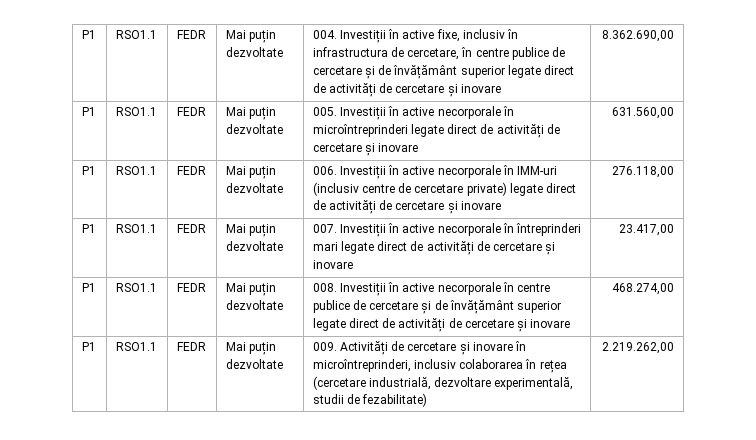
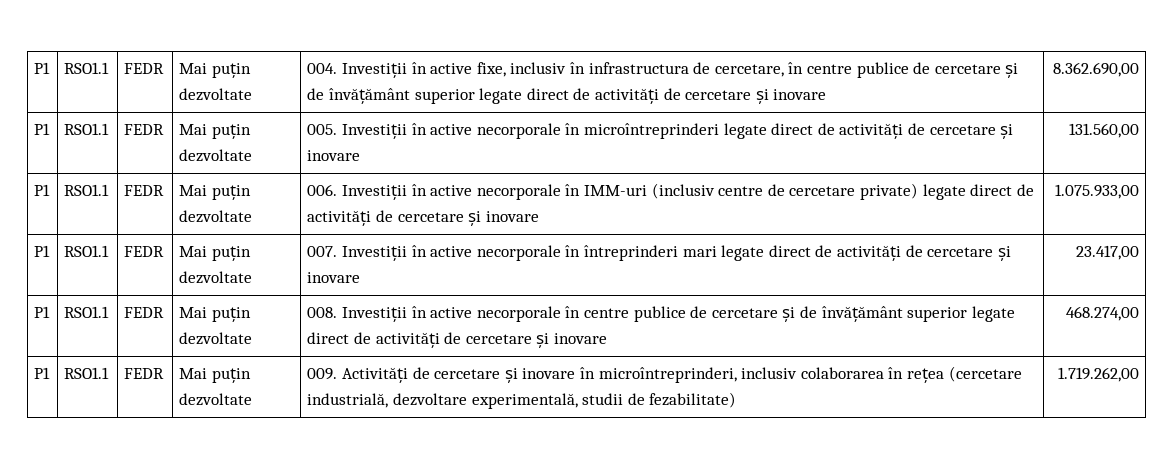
- P1 | RSO1.1 | FEDR | Mai puțin dezvoltate | 005. Investiții în active necorporale în microîntreprinderi legate direct de activități de cercetare și inovare | 631.560,00
+ P1 | RSO1.1 | FEDR | Mai puțin dezvoltate | 005. Investiții în active necorporale în microîntreprinderi legate direct de activități de cercetare și inovare | 131.560,00
- P1 | RSO1.1 | FEDR | Mai puțin dezvoltate | 006. Investiții în active necorporale în IMM-uri (inclusiv centre de cercetare private) legate direct de activități de cercetare și inovare | 276.118,00
+ P1 | RSO1.1 | FEDR | Mai puțin dezvoltate | 006. Investiții în active necorporale în IMM-uri (inclusiv centre de cercetare private) legate direct de activități de cercetare și inovare | 1.075.933,00
- P1 | RSO1.1 | FEDR | Mai puțin dezvoltate | 009. Activități de cercetare și inovare în microîntreprinderi, inclusiv colaborarea în rețea (cercetare industrială, dezvoltare experimentală, studii de fezabilitate) | 2.219.262,00
+ P1 | RSO1.1 | FEDR | Mai puțin dezvoltate | 009. Activități de cercetare și inovare în microîntreprinderi, inclusiv colaborarea în rețea (cercetare industrială, dezvoltare experimentală, studii de fezabilitate) | 1.719.262,00

